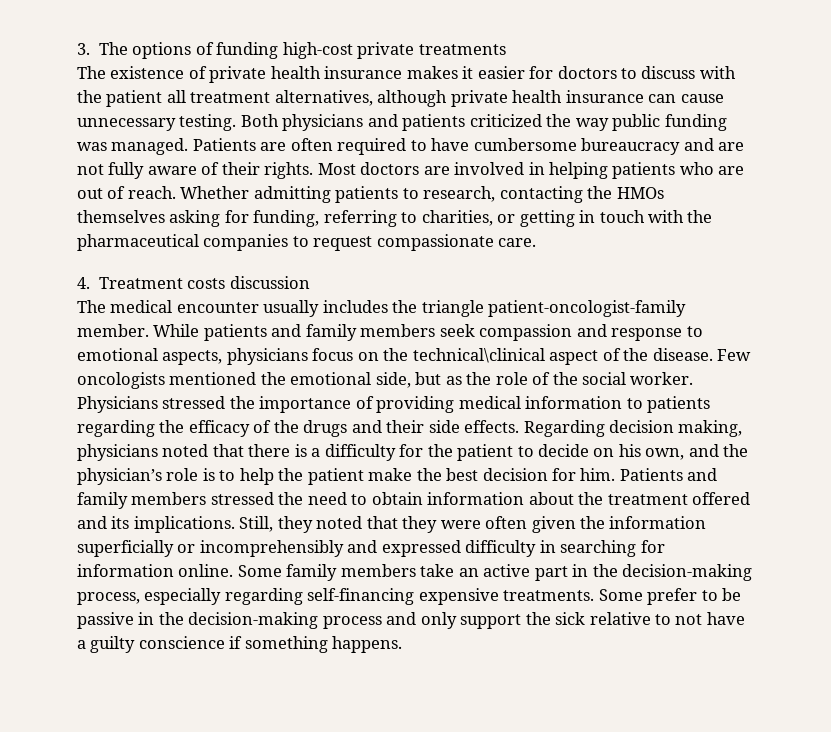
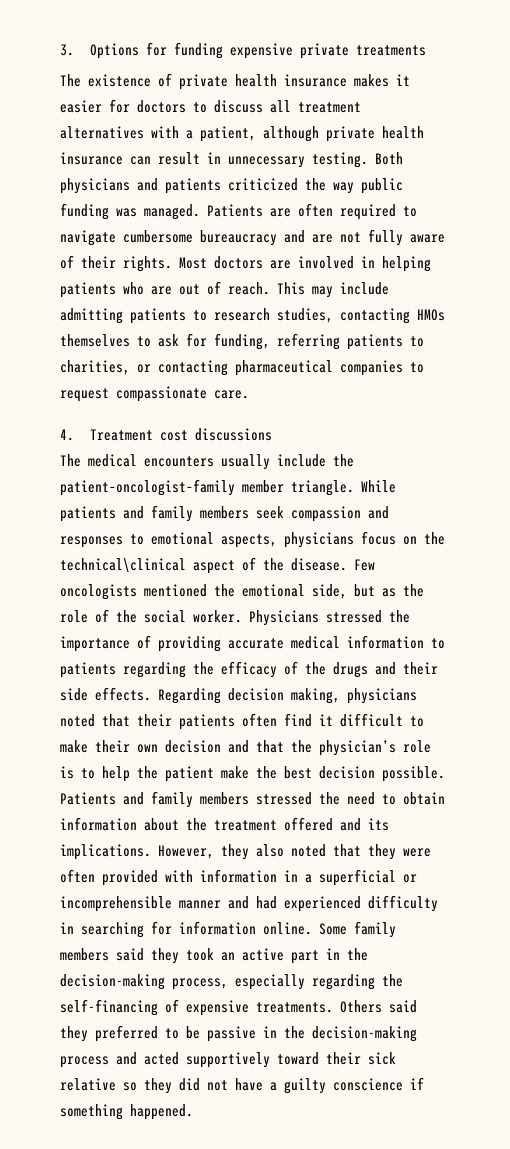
- 3. The options of funding high-cost private treatments
+ 3. Options for funding expensive private treatments
- The existence of private health insurance makes it easier for doctors to discuss with the patient all treatment alternatives, although private health insurance can cause unnecessary testing.
+ The existence of private health insurance makes it easier for doctors to discuss all treatment alternatives with a patient, although private health insurance can result in unnecessary testing.
- Patients are often required to have cumbersome bureaucracy and are not fully aware of their rights.
+ Patients are often required to navigate cumbersome bureaucracy and are not fully aware of their rights.
- Whether admitting patients to research, contacting the HMOs themselves asking for funding, referring to charities, or getting in touch with the pharmaceutical companies to request compassionate care.
+ This may include admitting patients to research studies, contacting HMOs themselves to ask for funding, referring patients to charities, or contacting pharmaceutical companies to request compassionate care.
- 4. Treatment costs discussion
+ 4. Treatment cost discussions
- The medical encounter usually includes the triangle patient-oncologist-family member.
+ The medical encounters usually include the patient–oncologist–family member triangle.
- While patients and family members seek compassion and response to emotional aspects, physicians focus on the technical\clinical aspect of the disease.
+ While patients and family members seek compassion and responses to emotional aspects, physicians focus on the technical\clinical aspect of the disease.
- Physicians stressed the importance of providing medical information to patients regarding the efficacy of the drugs and their side effects.
+ Physicians stressed the importance of providing accurate medical information to patients regarding the efficacy of the drugs and their side effects.
- Regarding decision making, physicians noted that there is a difficulty for the patient to decide on his own, and the physician’s role is to help the patient make the best decision for him.
+ Regarding decision making, physicians noted that their patients often find it difficult to make their own decision and that the physician’s role is to help the patient make the best decision possible.
- Still, they noted that they were often given the information superficially or incomprehensibly and expressed difficulty in searching for information online.
+ However, they also noted that they were often provided with information in a superficial or incomprehensible manner and had experienced difficulty in searching for information online.
- Some family members take an active part in the decision-making process, especially regarding self-financing expensive treatments. Some prefer to be passive in the decision-making process and only support the sick relative to not have a guilty conscience if something happens.
+ Some family members said they took an active part in the decision-making process, especially regarding the self-financing of expensive treatments. Others said they preferred to be passive in the decision-making process and acted supportively toward their sick relative so they did not have a guilty conscience if something happened.

